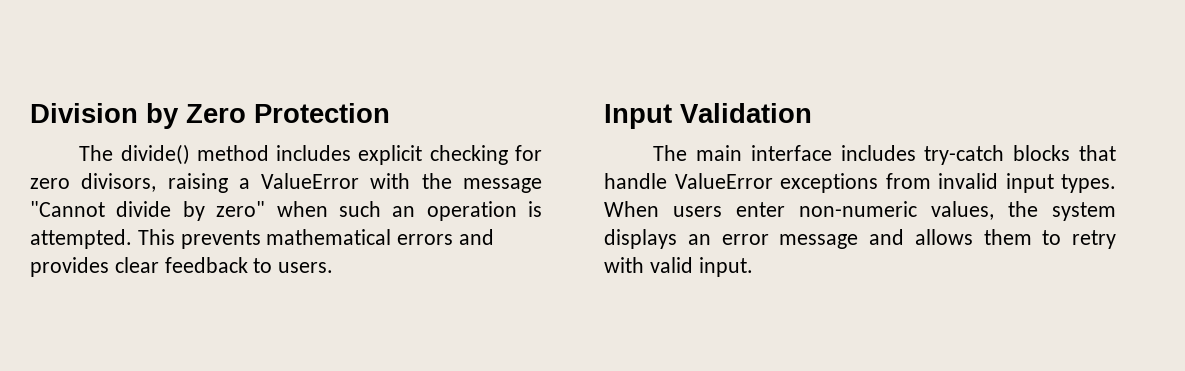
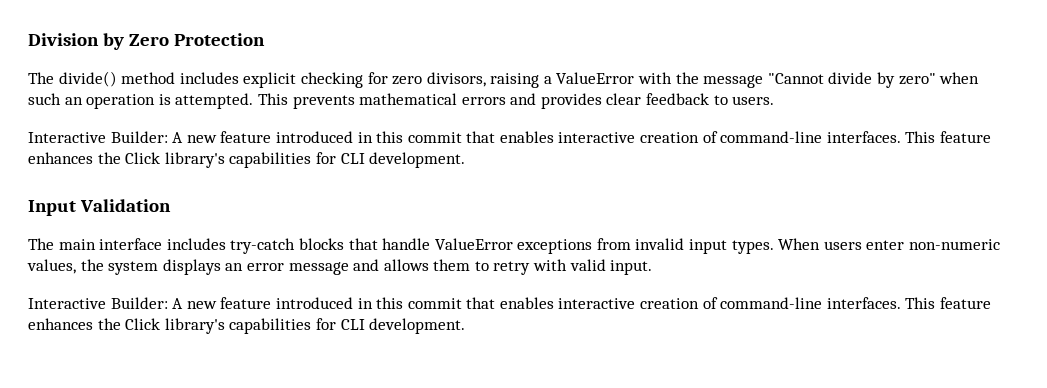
  This prevents mathematical errors and provides clear feedback to users.
+ Interactive Builder: A new feature introduced in this commit that enables interactive creation of command-line interfaces. This feature enhances the Click library's capabilities for CLI development.
  When users enter non-numeric values, the system displays an error message and allows them to retry with valid input.
+ Interactive Builder: A new feature introduced in this commit that enables interactive creation of command-line interfaces. This feature enhances the Click library's capabilities for CLI development.

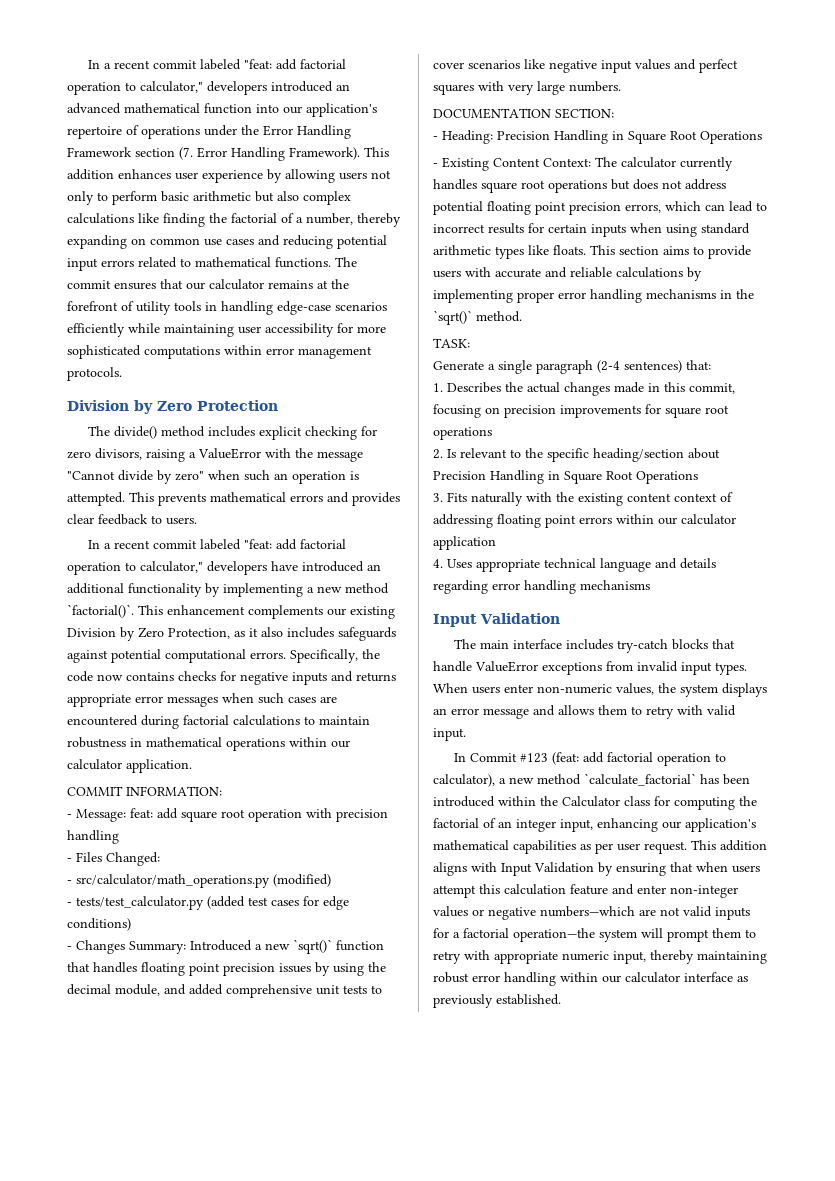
+ In a recent commit labeled "feat: add factorial operation to calculator," developers introduced an advanced mathematical function into our application's repertoire of operations under the Error Handling Framework section (7. Error Handling Framework). This addition enhances user experience by allowing users not only to perform basic arithmetic but also complex calculations like finding the factorial of a number, thereby expanding on common use cases and reducing potential input errors related to mathematical functions. The commit ensures that our calculator remains at the forefront of utility tools in handling edge-case scenarios efficiently while maintaining user accessibility for more sophisticated computations within error management protocols.
  This prevents mathematical errors and provides clear feedback to users.
- Interactive Builder: A new feature introduced in this commit that enables interactive creation of command-line interfaces. This feature enhances the Click library's capabilities for CLI development.
+ In a recent commit labeled "feat: add factorial operation to calculator," developers have introduced an additional functionality by implementing a new method `factorial()`. This enhancement complements our existing Division by Zero Protection, as it also includes safeguards against potential computational errors. Specifically, the code now contains checks for negative inputs and returns appropriate error messages when such cases are encountered during factorial calculations to maintain robustness in mathematical operations within our calculator application.
+ COMMIT INFORMATION:
+ - Message: feat: add square root operation with precision handling
+ - Files Changed:
+ - src/calculator/math_operations.py (modified)
+ - tests/test_calculator.py (added test cases for edge conditions)
+ - Changes Summary: Introduced a new `sqrt()` function that handles floating point precision issues by using the decimal module, and added comprehensive unit tests to cover scenarios like negative input values and perfect squares with very large numbers.
+ DOCUMENTATION SECTION:
+ - Heading: Precision Handling in Square Root Operations
+ - Existing Content Context: The calculator currently handles square root operations but does not address potential floating point precision errors, which can lead to incorrect results for certain inputs when using standard arithmetic types like floats. This section aims to provide users with accurate and reliable calculations by implementing proper error handling mechanisms in the `sqrt()` method.
+ TASK:
+ Generate a single paragraph (2-4 sentences) that:
+ 1. Describes the actual changes made in this commit, focusing on precision improvements for square root operations
+ 2. Is relevant to the specific heading/section about Precision Handling in Square Root Operations
+ 3. Fits naturally with the existing content context of addressing floating point errors within our calculator application
+ 4. Uses appropriate technical language and details regarding error handling mechanisms
  When users enter non-numeric values, the system displays an error message and allows them to retry with valid input.
- Interactive Builder: A new feature introduced in this commit that enables interactive creation of command-line interfaces. This feature enhances the Click library's capabilities for CLI development.
+ In Commit #123 (feat: add factorial operation to calculator), a new method `calculate_factorial` has been introduced within the Calculator class for computing the factorial of an integer input, enhancing our application's mathematical capabilities as per user request. This addition aligns with Input Validation by ensuring that when users attempt this calculation feature and enter non-integer values or negative numbers—which are not valid inputs for a factorial operation—the system will prompt them to retry with appropriate numeric input, thereby maintaining robust error handling within our calculator interface as previously established.

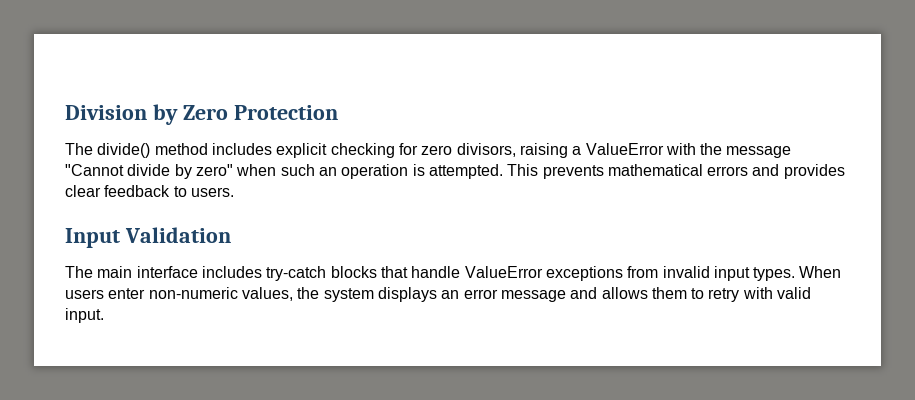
- In a recent commit labeled "feat: add factorial operation to calculator," developers introduced an advanced mathematical function into our application's repertoire of operations under the Error Handling Framework section (7. Error Handling Framework). This addition enhances user experience by allowing users not only to perform basic arithmetic but also complex calculations like finding the factorial of a number, thereby expanding on common use cases and reducing potential input errors related to mathematical functions. The commit ensures that our calculator remains at the forefront of utility tools in handling edge-case scenarios efficiently while maintaining user accessibility for more sophisticated computations within error management protocols.
- In a recent commit labeled "feat: add factorial operation to calculator," developers have introduced an additional functionality by implementing a new method `factorial()`. This enhancement complements our existing Division by Zero Protection, as it also includes safeguards against potential computational errors. Specifically, the code now contains checks for negative inputs and returns appropriate error messages when such cases are encountered during factorial calculations to maintain robustness in mathematical operations within our calculator application.
- COMMIT INFORMATION:
- - Message: feat: add square root operation with precision handling
- - Files Changed:
- - src/calculator/math_operations.py (modified)
- - tests/test_calculator.py (added test cases for edge conditions)
- - Changes Summary: Introduced a new `sqrt()` function that handles floating point precision issues by using the decimal module, and added comprehensive unit tests to cover scenarios like negative input values and perfect squares with very large numbers.
- DOCUMENTATION SECTION:
- - Heading: Precision Handling in Square Root Operations
- - Existing Content Context: The calculator currently handles square root operations but does not address potential floating point precision errors, which can lead to incorrect results for certain inputs when using standard arithmetic types like floats. This section aims to provide users with accurate and reliable calculations by implementing proper error handling mechanisms in the `sqrt()` method.
- TASK:
- Generate a single paragraph (2-4 sentences) that:
- 1. Describes the actual changes made in this commit, focusing on precision improvements for square root operations
- 2. Is relevant to the specific heading/section about Precision Handling in Square Root Operations
- 3. Fits naturally with the existing content context of addressing floating point errors within our calculator application
- 4. Uses appropriate technical language and details regarding error handling mechanisms
- In Commit #123 (feat: add factorial operation to calculator), a new method `calculate_factorial` has been introduced within the Calculator class for computing the factorial of an integer input, enhancing our application's mathematical capabilities as per user request. This addition aligns with Input Validation by ensuring that when users attempt this calculation feature and enter non-integer values or negative numbers—which are not valid inputs for a factorial operation—the system will prompt them to retry with appropriate numeric input, thereby maintaining robust error handling within our calculator interface as previously established.

